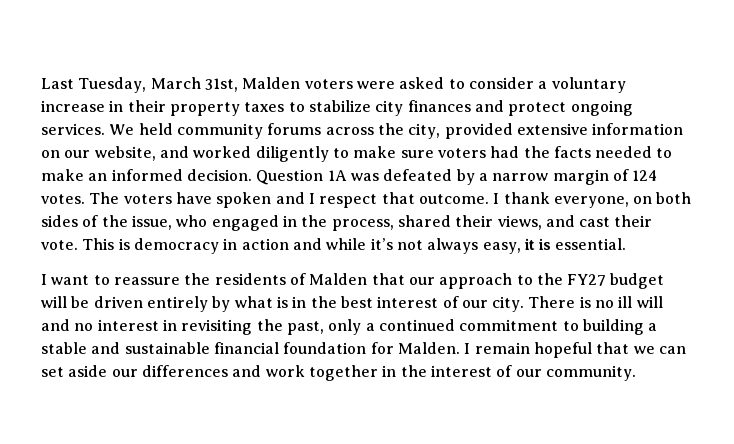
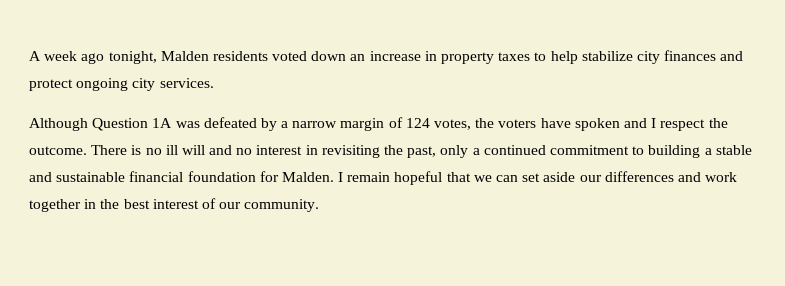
- Last Tuesday, March 31st, Malden voters were asked to consider a voluntary increase in their property taxes to stabilize city finances and protect ongoing services. We held community forums across the city, provided extensive information on our website, and worked diligently to make sure voters had the facts needed to make an informed decision. Question 1A was defeated by a narrow margin of 124 votes. The voters have spoken and I respect that outcome. I thank everyone, on both sides of the issue, who engaged in the process, shared their views, and cast their vote. This is democracy in action and while it’s not always easy, it is essential.
- I want to reassure the residents of Malden that our approach to the FY27 budget will be driven entirely by what is in the best interest of our city.
+ A week ago tonight, Malden residents voted down an increase in property taxes to help stabilize city finances and protect ongoing city services.
+ Although Question 1A was defeated by a narrow margin of 124 votes, the voters have spoken and I respect the outcome.
- I remain hopeful that we can set aside our differences and work together in the interest of our community.
+ I remain hopeful that we can set aside our differences and work together in the best interest of our community.

